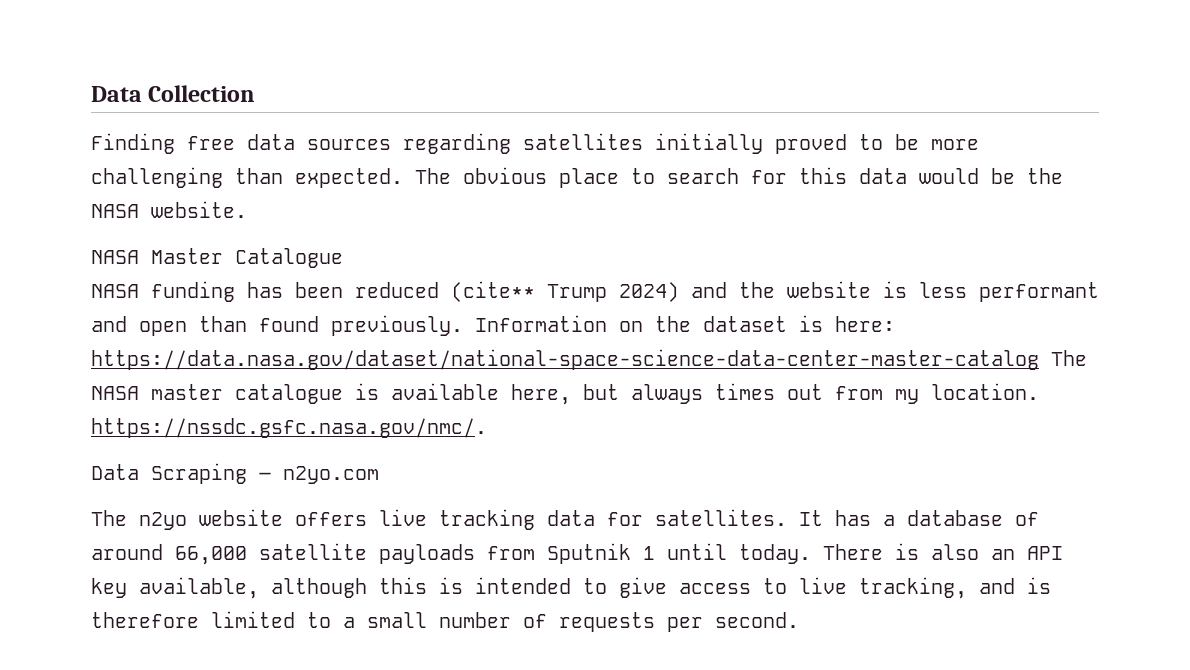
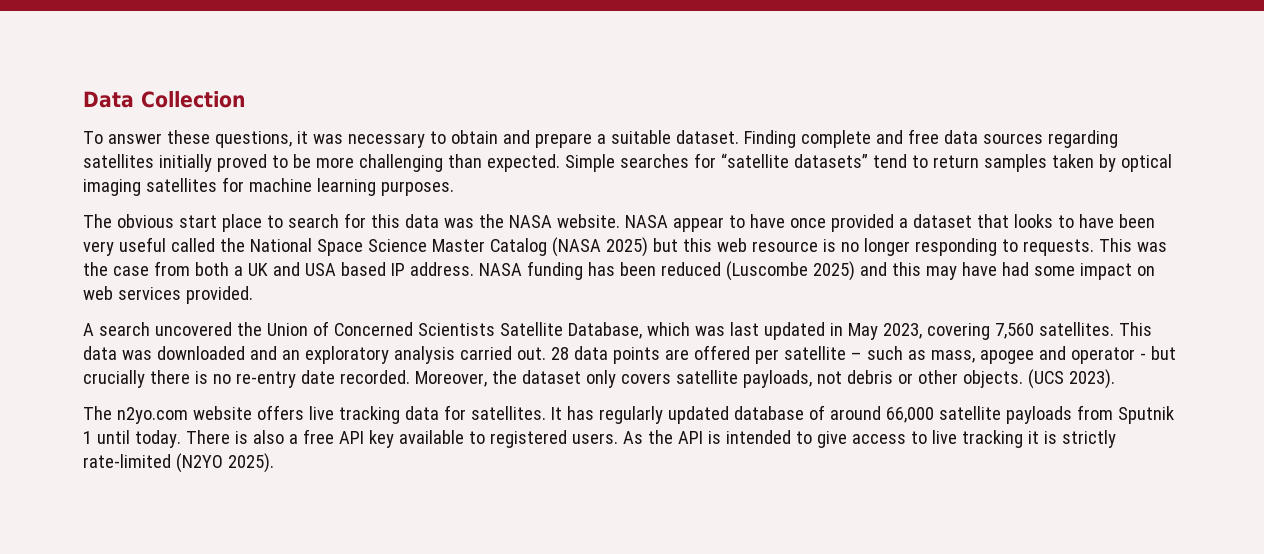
- Finding free data sources regarding satellites initially proved to be more challenging than expected. The obvious place to search for this data would be the NASA website.
- NASA Master Catalogue
- NASA funding has been reduced (cite** Trump 2024) and the website is less performant and open than found previously. Information on the dataset is here: https://data.nasa.gov/dataset/national-space-science-data-center-master-catalog The NASA master catalogue is available here, but always times out from my location. https://nssdc.gsfc.nasa.gov/nmc/.
- Data Scraping – n2yo.com
- The n2yo website offers live tracking data for satellites.
+ To answer these questions, it was necessary to obtain and prepare a suitable dataset. Finding complete and free data sources regarding satellites initially proved to be more challenging than expected. Simple searches for “satellite datasets” tend to return samples taken by optical imaging satellites for machine learning purposes.
+ The obvious start place to search for this data was the NASA website. NASA appear to have once provided a dataset that looks to have been very useful called the National Space Science Master Catalog (NASA 2025) but this web resource is no longer responding to requests. This was the case from both a UK and USA based IP address. NASA funding has been reduced (Luscombe 2025) and this may have had some impact on web services provided.
+ A search uncovered the Union of Concerned Scientists Satellite Database, which was last updated in May 2023, covering 7,560 satellites. This data was downloaded and an exploratory analysis carried out. 28 data points are offered per satellite – such as mass, apogee and operator - but crucially there is no re-entry date recorded. Moreover, the dataset only covers satellite payloads, not debris or other objects. (UCS 2023).
+ The n2yo.com website offers live tracking data for satellites.
- It has a database of around 66,000 satellite payloads from Sputnik 1 until today.
+ It has regularly updated database of around 66,000 satellite payloads from Sputnik 1 until today.
- There is also an API key available, although this is intended to give access to live tracking, and is therefore limited to a small number of requests per second.
+ There is also a free API key available to registered users. As the API is intended to give access to live tracking it is strictly rate-limited (N2YO 2025).

